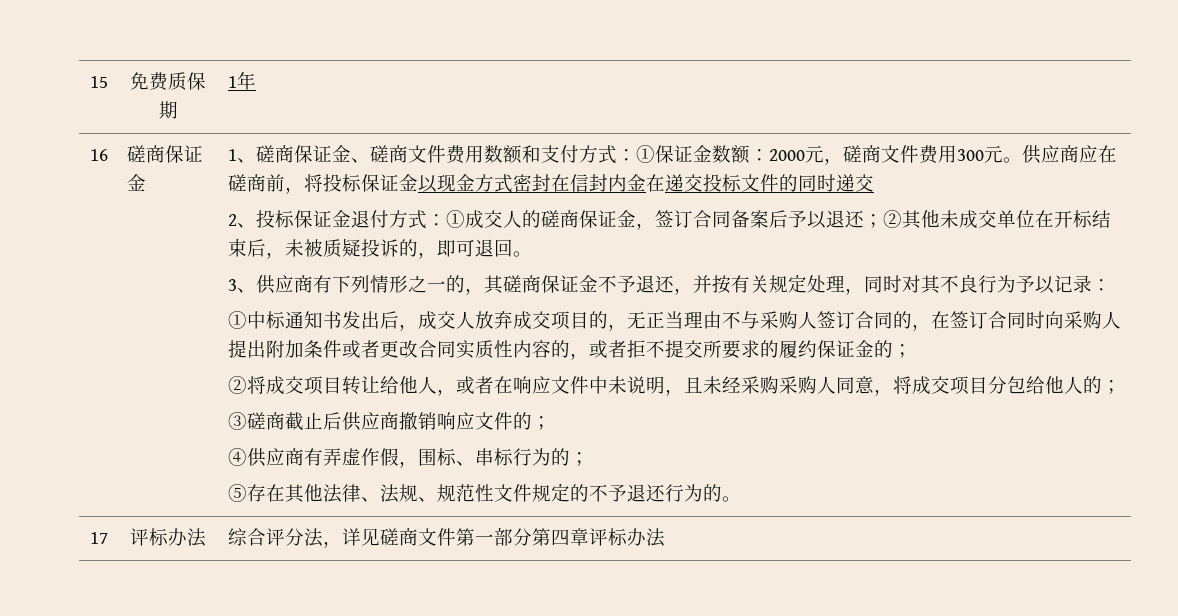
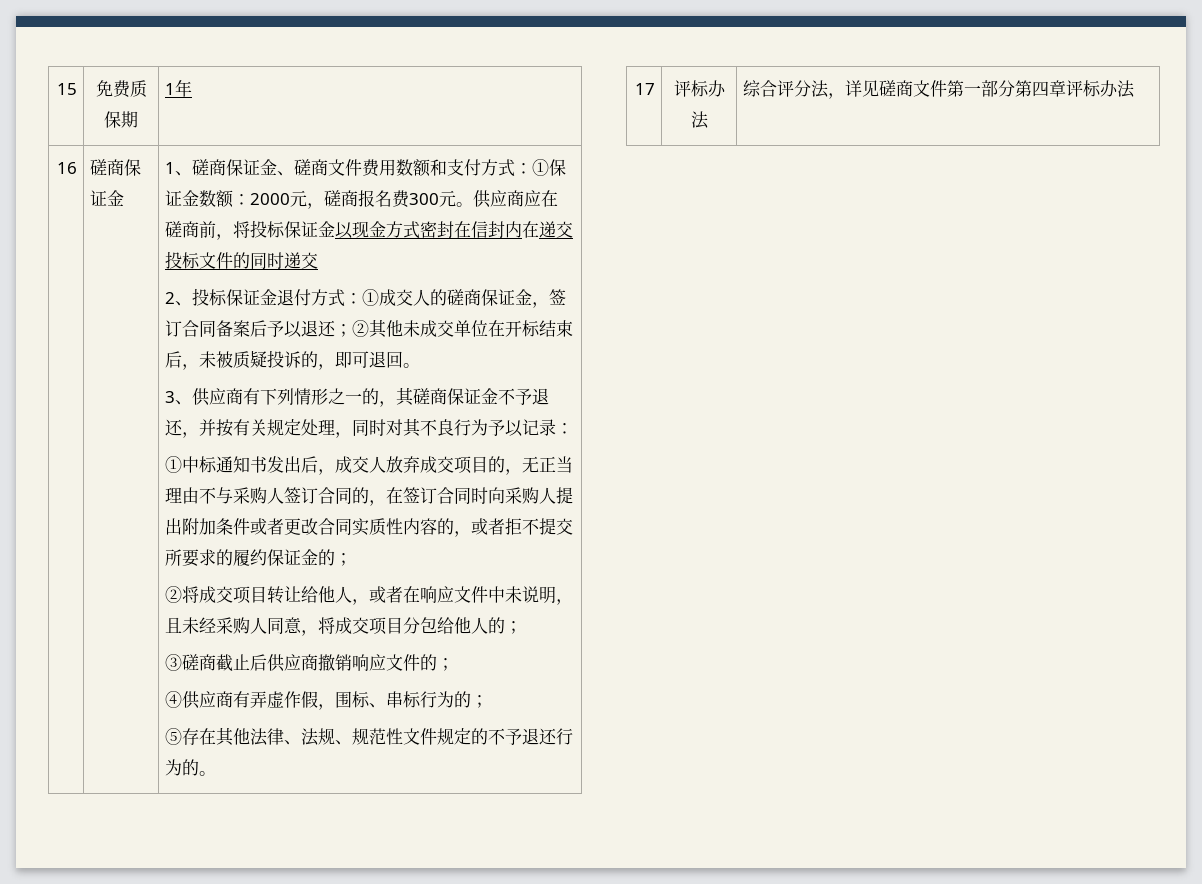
- 1、磋商保证金、磋商文件费用数额和支付方式：①保证金数额：2000元，磋商文件费用300元。
+ 1、磋商保证金、磋商文件费用数额和支付方式：①保证金数额：2000元，磋商报名费300元。
- 供应商应在磋商前，将投标保证金以现金方式密封在信封内金在递交投标文件的同时递交
+ 供应商应在磋商前，将投标保证金以现金方式密封在信封内在递交投标文件的同时递交
- ②将成交项目转让给他人，或者在响应文件中未说明，且未经采购采购人同意，将成交项目分包给他人的；
+ ②将成交项目转让给他人，或者在响应文件中未说明，且未经采购人同意，将成交项目分包给他人的；

